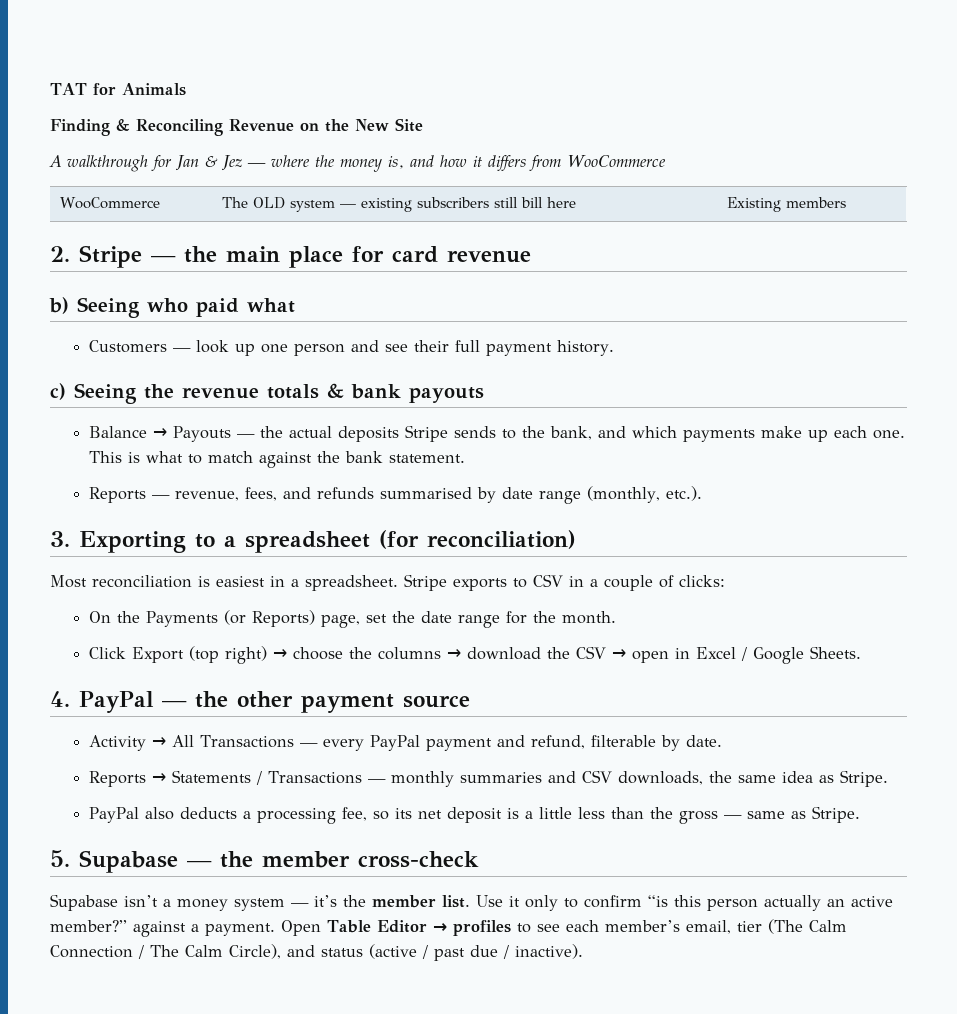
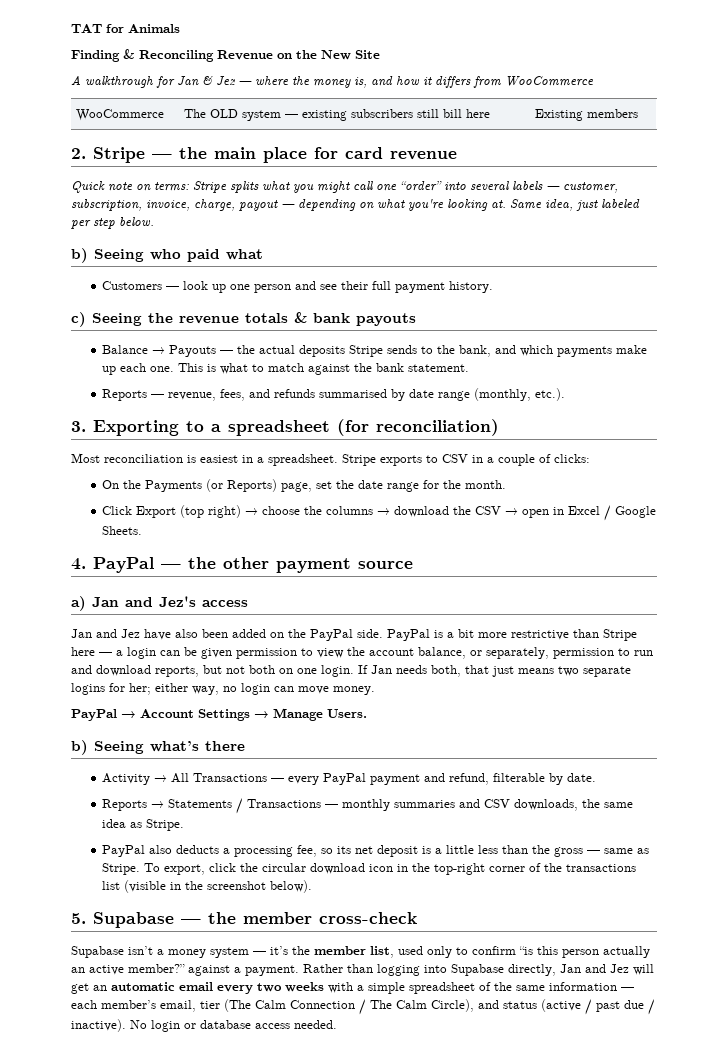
+ Quick note on terms: Stripe splits what you might call one “order” into several labels — customer, subscription, invoice, charge, payout — depending on what you're looking at. Same idea, just labeled per step below.
+ a) Jan and Jez's access
+ Jan and Jez have also been added on the PayPal side. PayPal is a bit more restrictive than Stripe here — a login can be given permission to view the account balance, or separately, permission to run and download reports, but not both on one login. If Jan needs both, that just means two separate logins for her; either way, no login can move money.
+ PayPal → Account Settings → Manage Users.
+ b) Seeing what’s there
+ To export, click the circular download icon in the top-right corner of the transactions list (visible in the screenshot below).
- Supabase isn’t a money system — it’s the member list. Use it only to confirm “is this person actually an active member?” against a payment.
+ Supabase isn’t a money system — it’s the member list, used only to confirm “is this person actually an active member?” against a payment.
- Open Table Editor → profiles to see each member’s email, tier (The Calm Connection / The Calm Circle), and status (active / past due / inactive).
+ Rather than logging into Supabase directly, Jan and Jez will get an automatic email every two weeks with a simple spreadsheet of the same information — each member’s email, tier (The Calm Connection / The Calm Circle), and status (active / past due / inactive).
+ No login or database access needed.

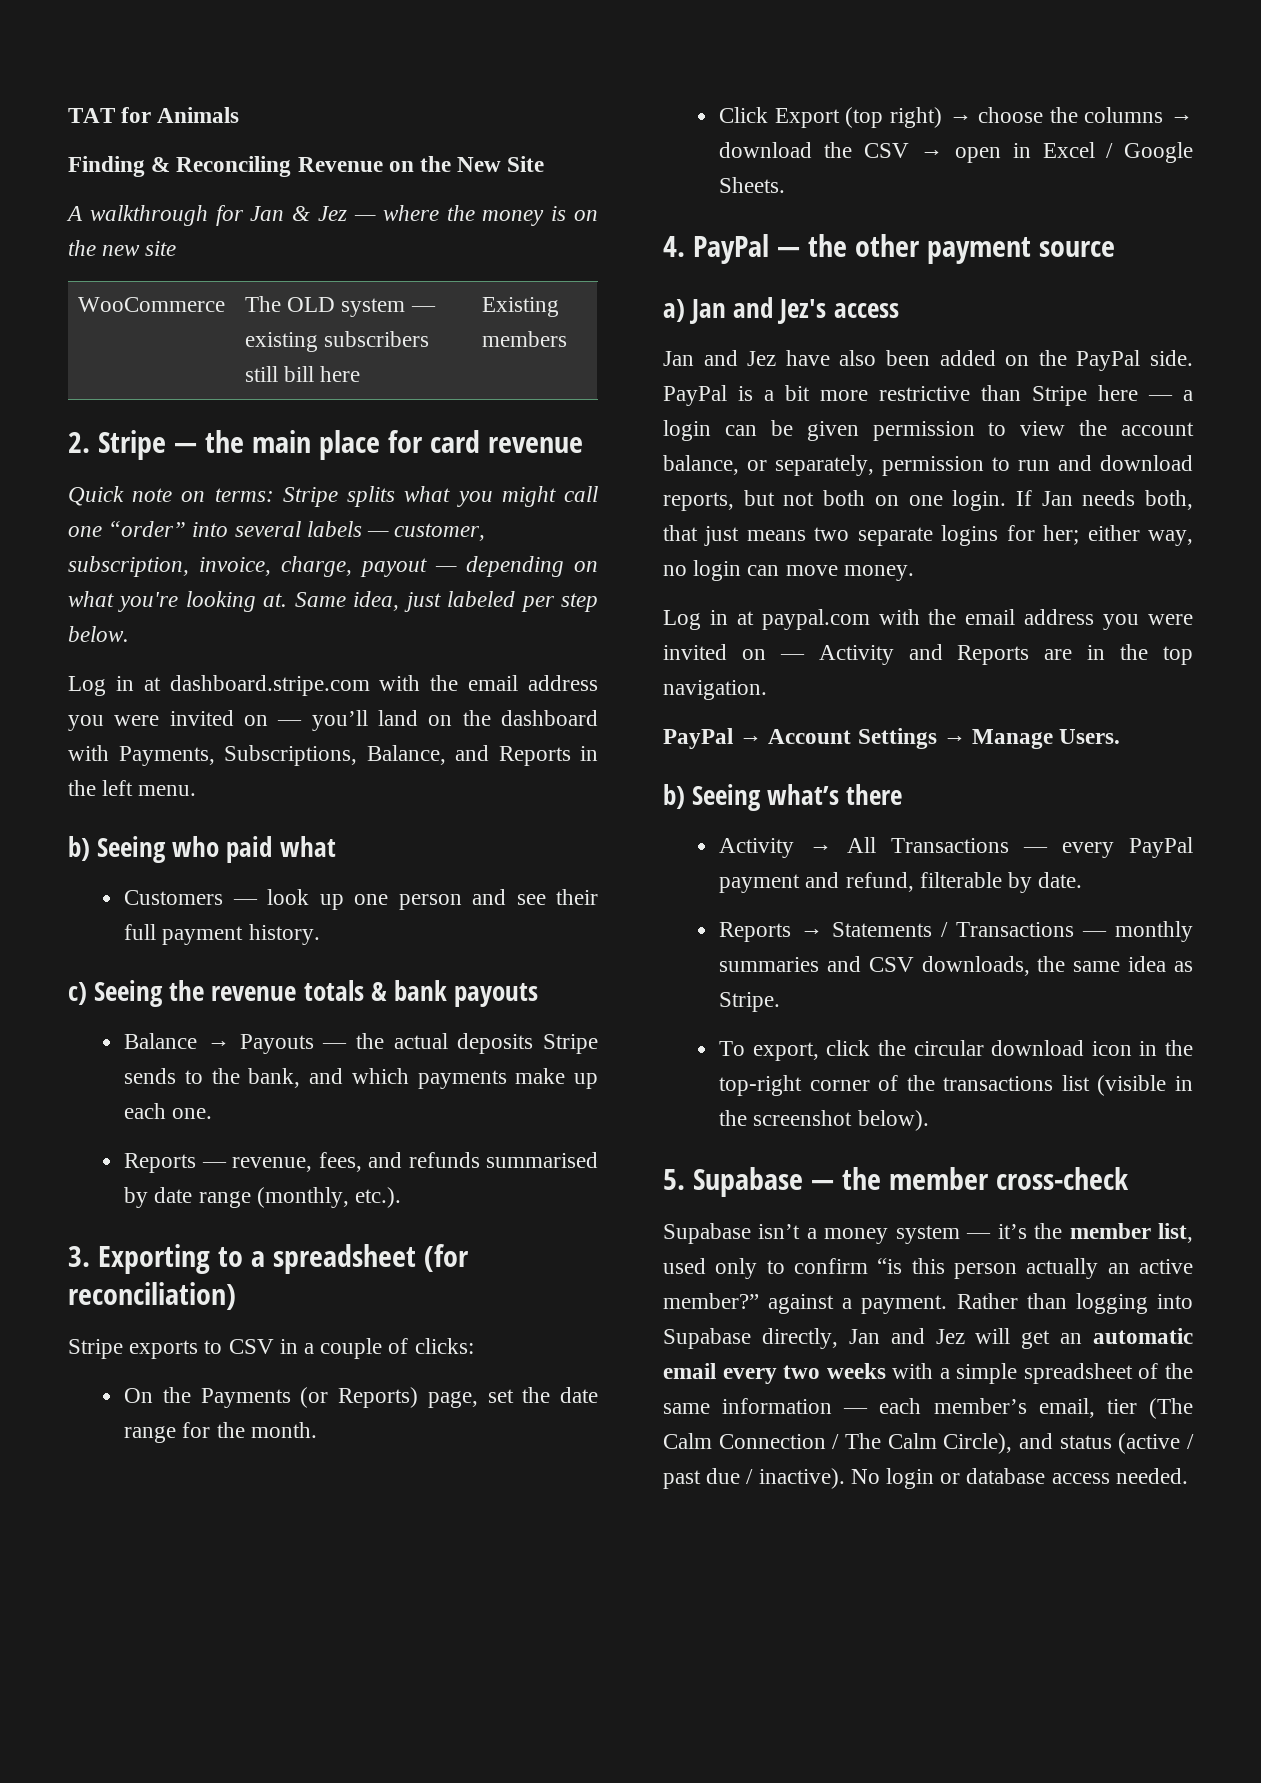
- A walkthrough for Jan & Jez — where the money is, and how it differs from WooCommerce
+ A walkthrough for Jan & Jez — where the money is on the new site
+ Log in at dashboard.stripe.com with the email address you were invited on — you’ll land on the dashboard with Payments, Subscriptions, Balance, and Reports in the left menu.
- This is what to match against the bank statement.
- Most reconciliation is easiest in a spreadsheet.
+ Log in at paypal.com with the email address you were invited on — Activity and Reports are in the top navigation.
- PayPal also deducts a processing fee, so its net deposit is a little less than the gross — same as Stripe.

